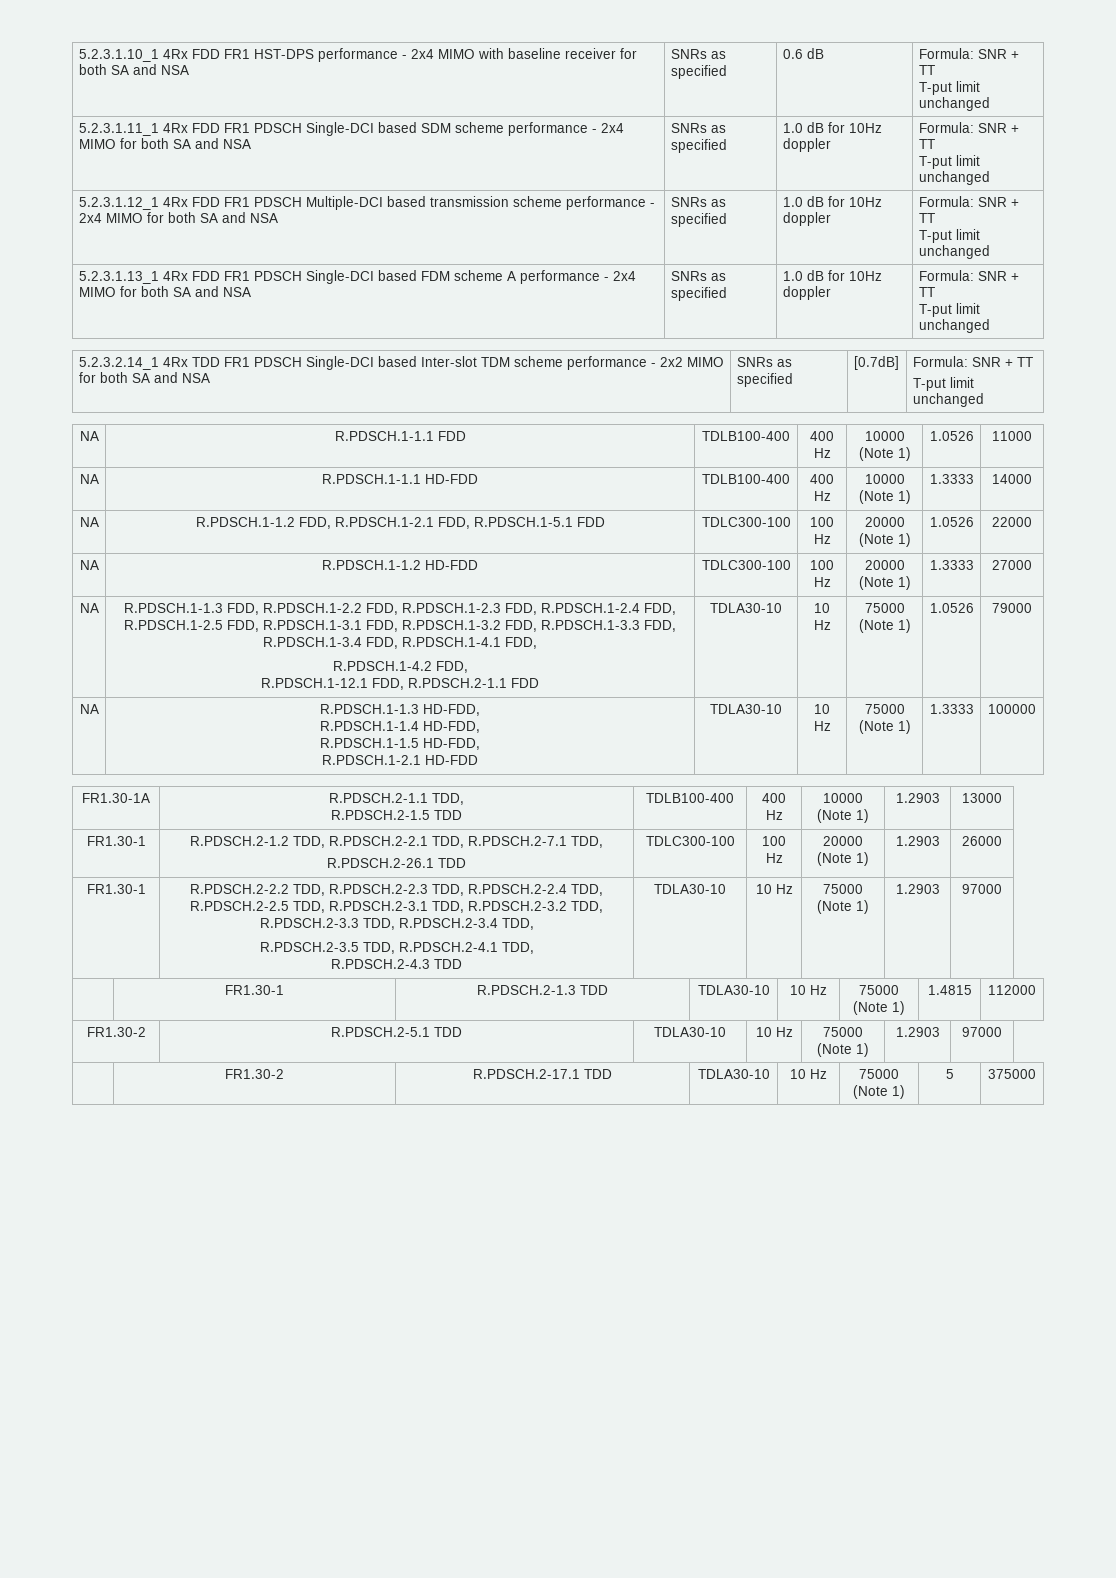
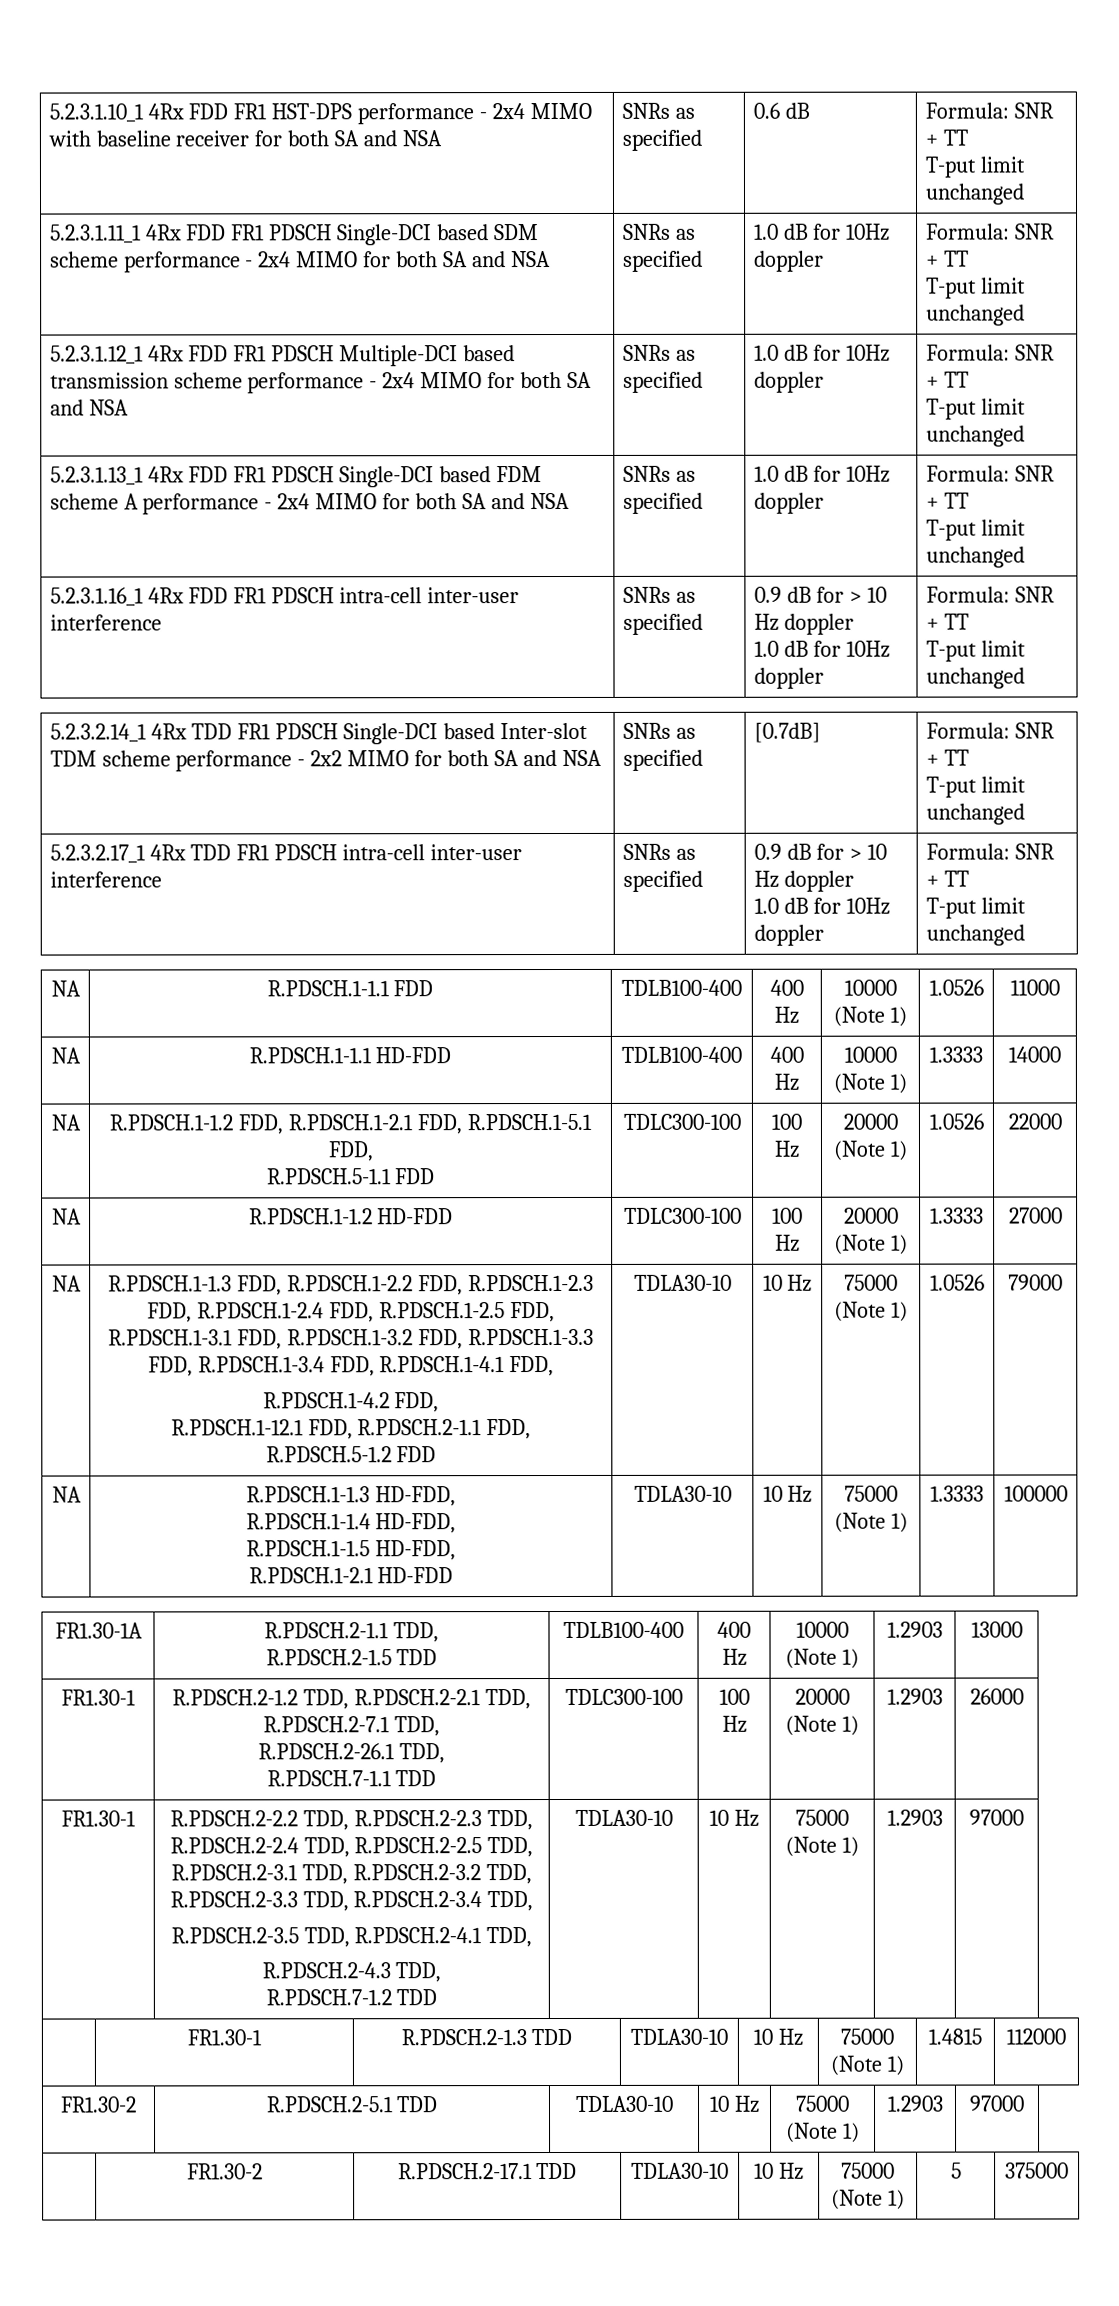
+ 5.2.3.1.16_1 4Rx FDD FR1 PDSCH intra-cell inter-user interference | SNRs as specified | 0.9 dB for > 10 Hz doppler
+ 1.0 dB for 10Hz doppler | Formula: SNR + TT
+ T-put limit unchanged
+ 5.2.3.2.17_1 4Rx TDD FR1 PDSCH intra-cell inter-user interference | SNRs as specified | 0.9 dB for > 10 Hz doppler
+ 1.0 dB for 10Hz doppler | Formula: SNR + TT
+ T-put limit unchanged
- NA | R.PDSCH.1-1.2 FDD, R.PDSCH.1-2.1 FDD, R.PDSCH.1-5.1 FDD | TDLC300-100 | 100 Hz | 20000 (Note 1) | 1.0526 | 22000
+ NA | R.PDSCH.1-1.2 FDD, R.PDSCH.1-2.1 FDD, R.PDSCH.1-5.1 FDD,
+ R.PDSCH.5-1.1 FDD | TDLC300-100 | 100 Hz | 20000 (Note 1) | 1.0526 | 22000
  NA | R.PDSCH.1-1.3 FDD, R.PDSCH.1-2.2 FDD, R.PDSCH.1-2.3 FDD, R.PDSCH.1-2.4 FDD, R.PDSCH.1-2.5 FDD, R.PDSCH.1-3.1 FDD, R.PDSCH.1-3.2 FDD, R.PDSCH.1-3.3 FDD, R.PDSCH.1-3.4 FDD, R.PDSCH.1-4.1 FDD,
  R.PDSCH.1-4.2 FDD,
- R.PDSCH.1-12.1 FDD, R.PDSCH.2-1.1 FDD | TDLA30-10 | 10 Hz | 75000 (Note 1) | 1.0526 | 79000
+ R.PDSCH.1-12.1 FDD, R.PDSCH.2-1.1 FDD,
+ R.PDSCH.5-1.2 FDD | TDLA30-10 | 10 Hz | 75000 (Note 1) | 1.0526 | 79000
  FR1.30-1 | R.PDSCH.2-1.2 TDD, R.PDSCH.2-2.1 TDD, R.PDSCH.2-7.1 TDD,
- R.PDSCH.2-26.1 TDD | TDLC300-100 | 100 Hz | 20000 (Note 1) | 1.2903 | 26000
+ R.PDSCH.2-26.1 TDD,
+ R.PDSCH.7-1.1 TDD | TDLC300-100 | 100 Hz | 20000 (Note 1) | 1.2903 | 26000
  FR1.30-1 | R.PDSCH.2-2.2 TDD, R.PDSCH.2-2.3 TDD, R.PDSCH.2-2.4 TDD, R.PDSCH.2-2.5 TDD, R.PDSCH.2-3.1 TDD, R.PDSCH.2-3.2 TDD, R.PDSCH.2-3.3 TDD, R.PDSCH.2-3.4 TDD,
  R.PDSCH.2-3.5 TDD, R.PDSCH.2-4.1 TDD,
- R.PDSCH.2-4.3 TDD | TDLA30-10 | 10 Hz | 75000 (Note 1) | 1.2903 | 97000
+ R.PDSCH.2-4.3 TDD,
+ R.PDSCH.7-1.2 TDD | TDLA30-10 | 10 Hz | 75000 (Note 1) | 1.2903 | 97000

